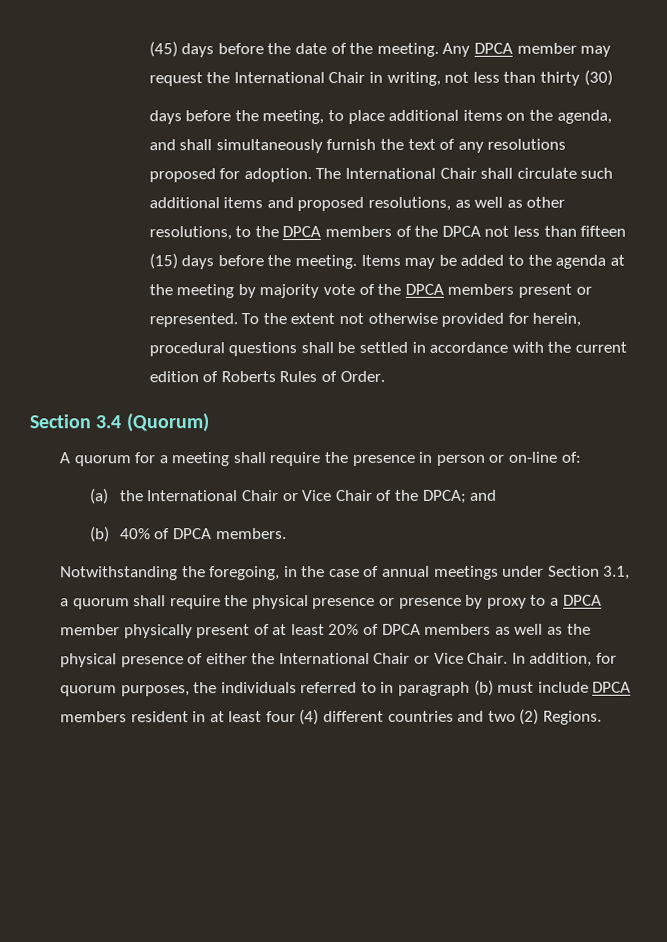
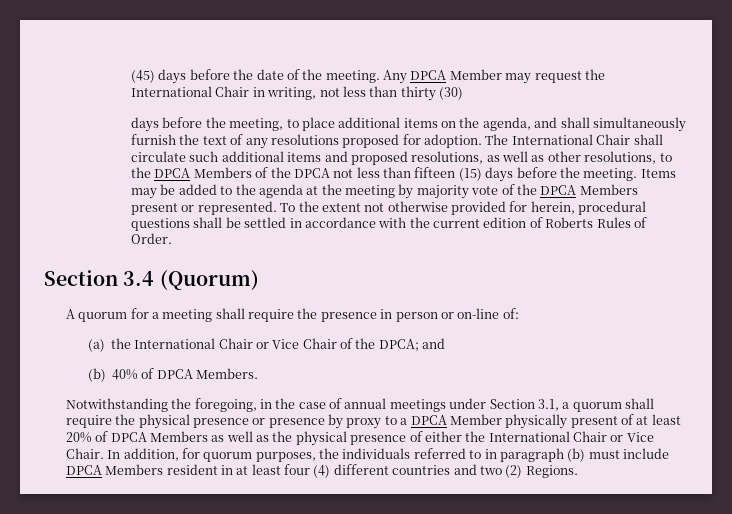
- Any DPCA member may request the International Chair in writing, not less than thirty (30)
+ Any DPCA Member may request the International Chair in writing, not less than thirty (30)
- The International Chair shall circulate such additional items and proposed resolutions, as well as other resolutions, to the DPCA members of the DPCA not less than fifteen (15) days before the meeting.
+ The International Chair shall circulate such additional items and proposed resolutions, as well as other resolutions, to the DPCA Members of the DPCA not less than fifteen (15) days before the meeting.
- Items may be added to the agenda at the meeting by majority vote of the DPCA members present or represented.
+ Items may be added to the agenda at the meeting by majority vote of the DPCA Members present or represented.
- (b) 40% of DPCA members.
+ (b) 40% of DPCA Members.
- Notwithstanding the foregoing, in the case of annual meetings under Section 3.1, a quorum shall require the physical presence or presence by proxy to a DPCA member physically present of at least 20% of DPCA members as well as the physical presence of either the International Chair or Vice Chair.
+ Notwithstanding the foregoing, in the case of annual meetings under Section 3.1, a quorum shall require the physical presence or presence by proxy to a DPCA Member physically present of at least 20% of DPCA Members as well as the physical presence of either the International Chair or Vice Chair.
- In addition, for quorum purposes, the individuals referred to in paragraph (b) must include DPCA members resident in at least four (4) different countries and two (2) Regions.
+ In addition, for quorum purposes, the individuals referred to in paragraph (b) must include DPCA Members resident in at least four (4) different countries and two (2) Regions.

